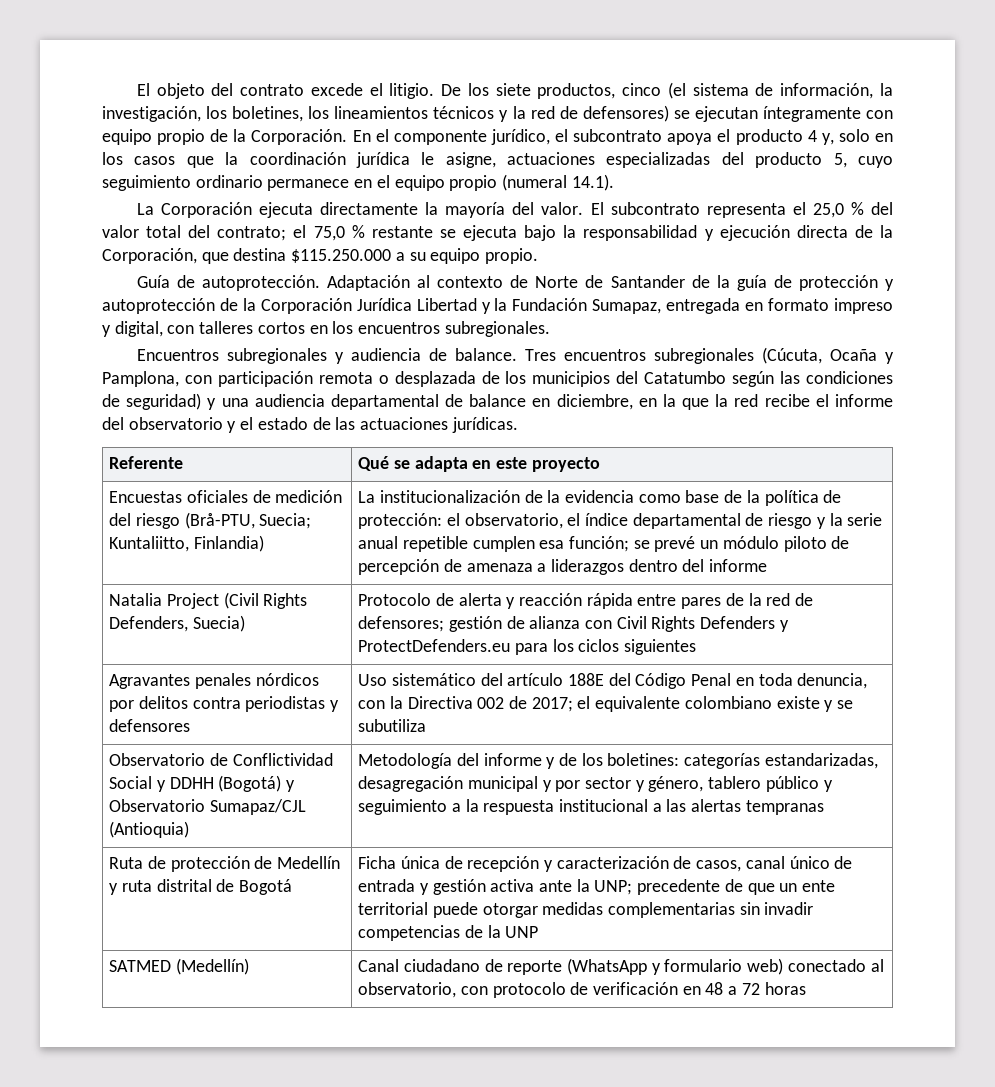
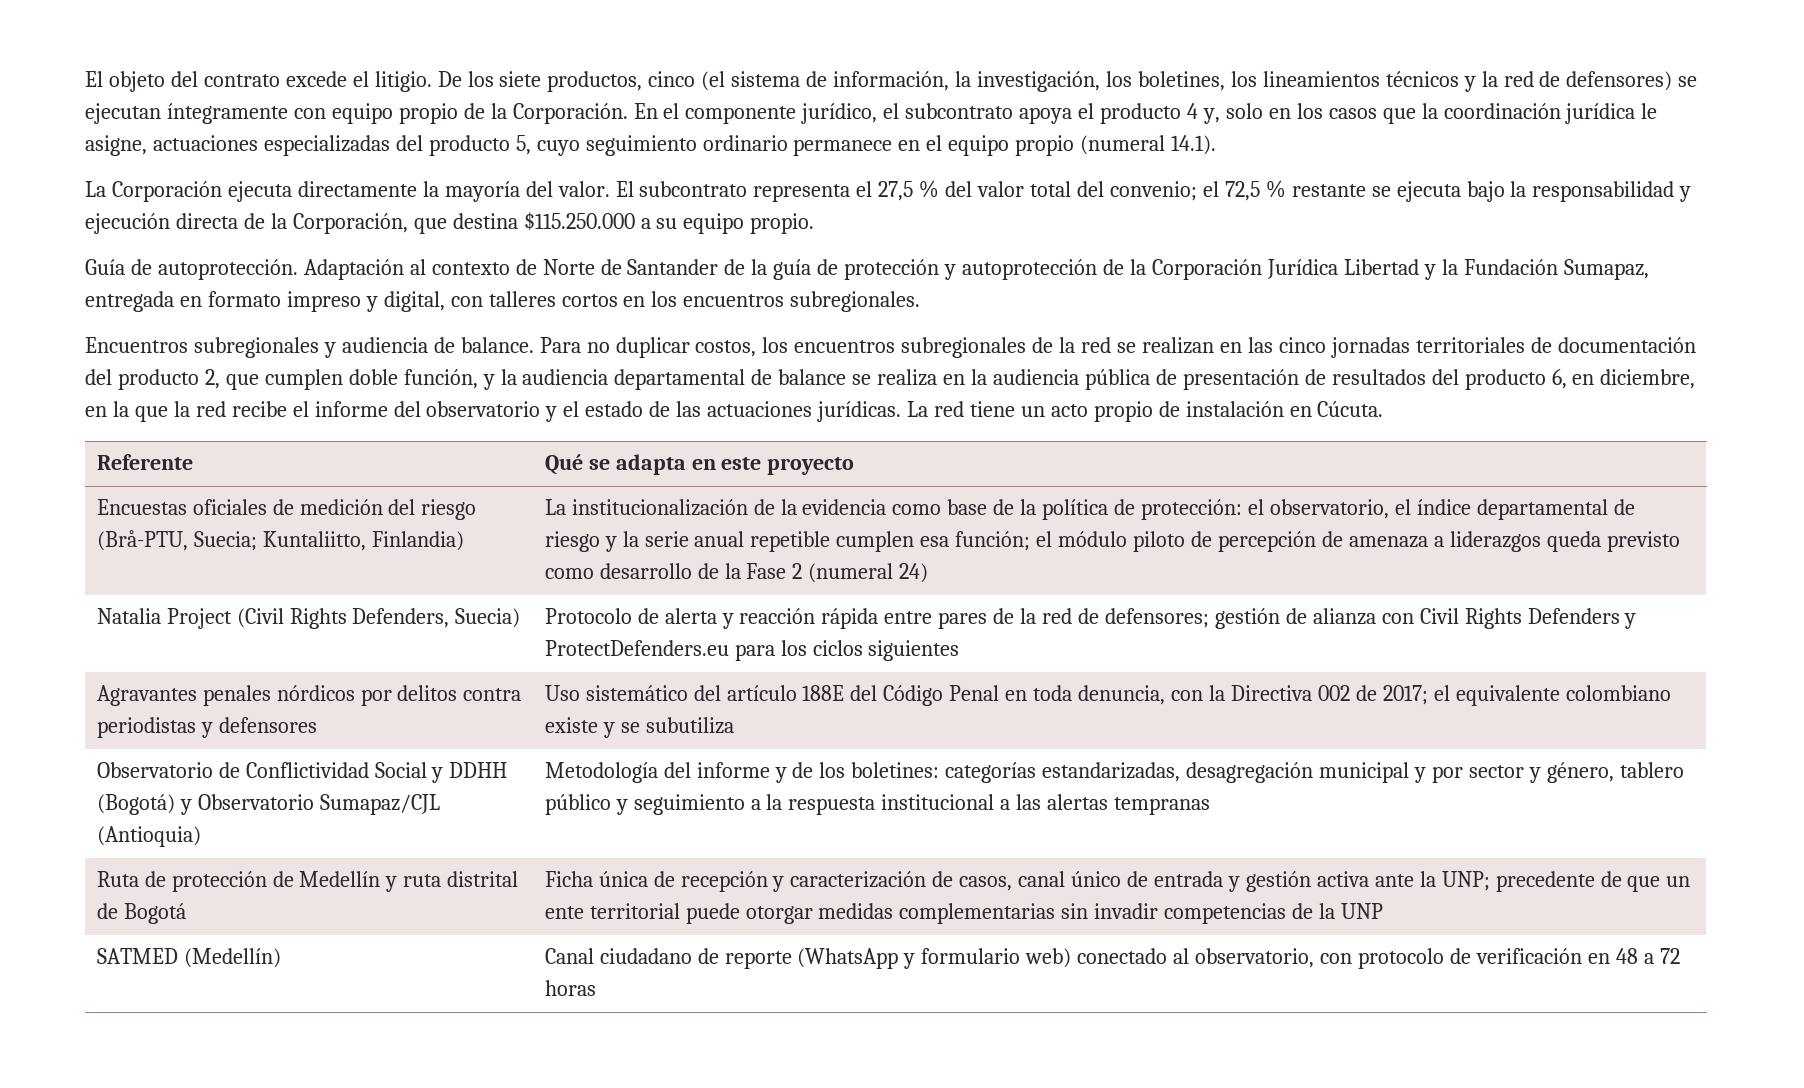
- El subcontrato representa el 25,0 % del valor total del contrato; el 75,0 % restante se ejecuta bajo la responsabilidad y ejecución directa de la Corporación, que destina $115.250.000 a su equipo propio.
+ El subcontrato representa el 27,5 % del valor total del convenio; el 72,5 % restante se ejecuta bajo la responsabilidad y ejecución directa de la Corporación, que destina $115.250.000 a su equipo propio.
- Tres encuentros subregionales (Cúcuta, Ocaña y Pamplona, con participación remota o desplazada de los municipios del Catatumbo según las condiciones de seguridad) y una audiencia departamental de balance en diciembre, en la que la red recibe el informe del observatorio y el estado de las actuaciones jurídicas.
+ Para no duplicar costos, los encuentros subregionales de la red se realizan en las cinco jornadas territoriales de documentación del producto 2, que cumplen doble función, y la audiencia departamental de balance se realiza en la audiencia pública de presentación de resultados del producto 6, en diciembre, en la que la red recibe el informe del observatorio y el estado de las actuaciones jurídicas. La red tiene un acto propio de instalación en Cúcuta.
- La institucionalización de la evidencia como base de la política de protección: el observatorio, el índice departamental de riesgo y la serie anual repetible cumplen esa función; se prevé un módulo piloto de percepción de amenaza a liderazgos dentro del informe
+ La institucionalización de la evidencia como base de la política de protección: el observatorio, el índice departamental de riesgo y la serie anual repetible cumplen esa función; el módulo piloto de percepción de amenaza a liderazgos queda previsto como desarrollo de la Fase 2 (numeral 24)

